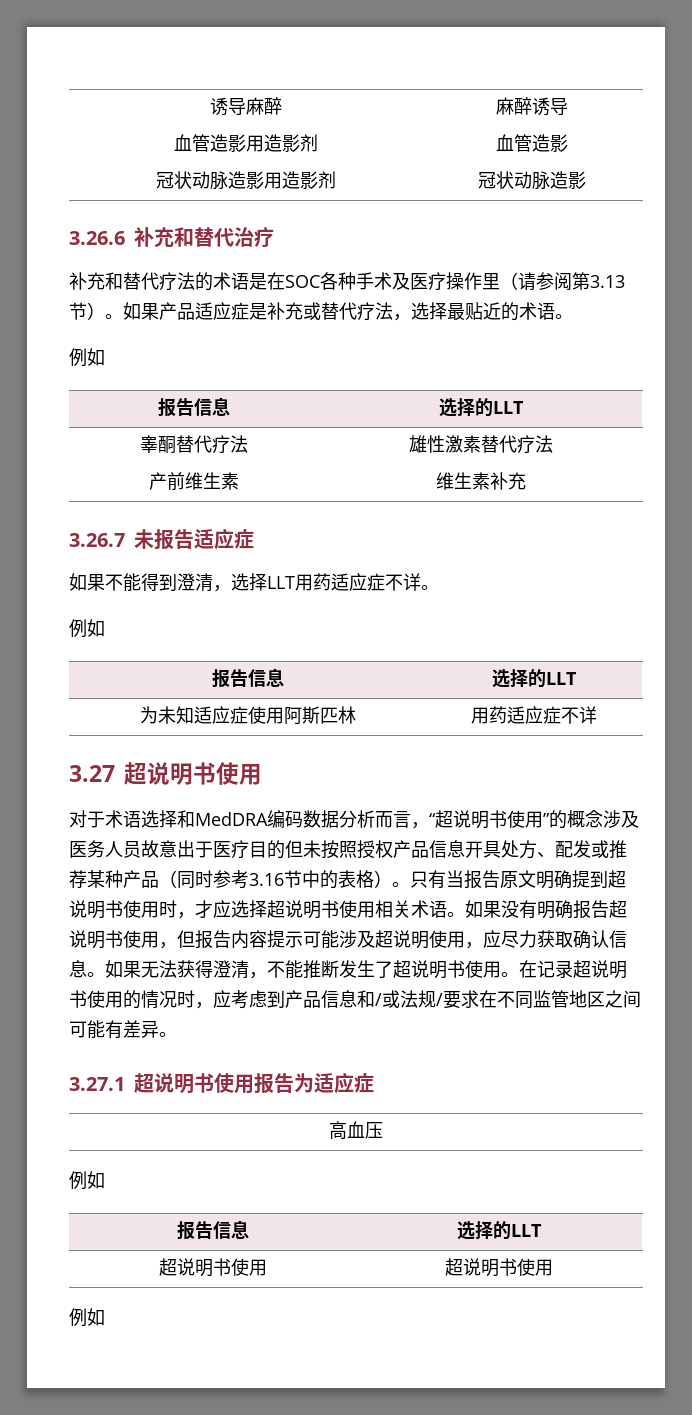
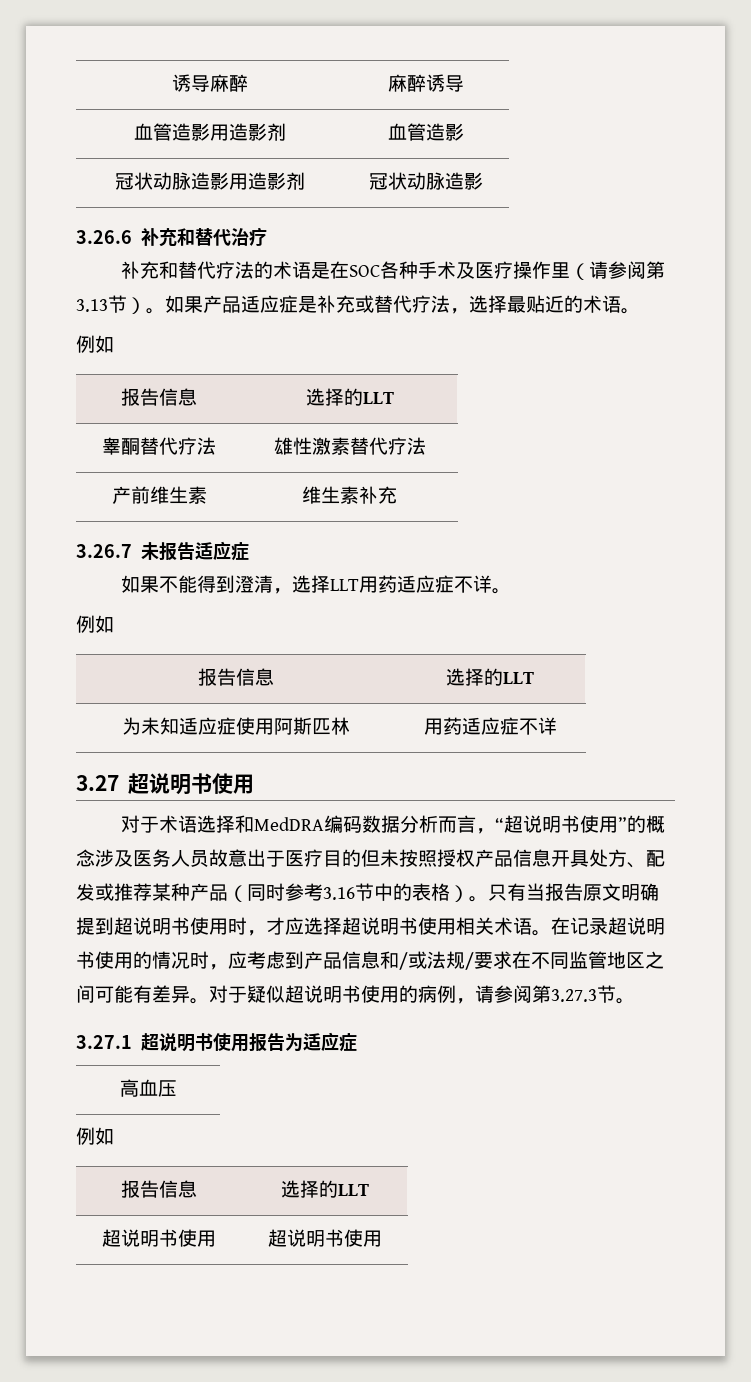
- 如果没有明确报告超说明书使用，但报告内容提示可能涉及超说明使用，应尽力获取确认信息。如果无法获得澄清，不能推断发生了超说明书使用。
+ 对于疑似超说明书使用的病例，请参阅第3.27.3节。
  超说明书使用 | 超说明书使用
- 例如

